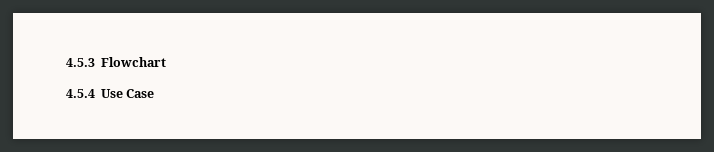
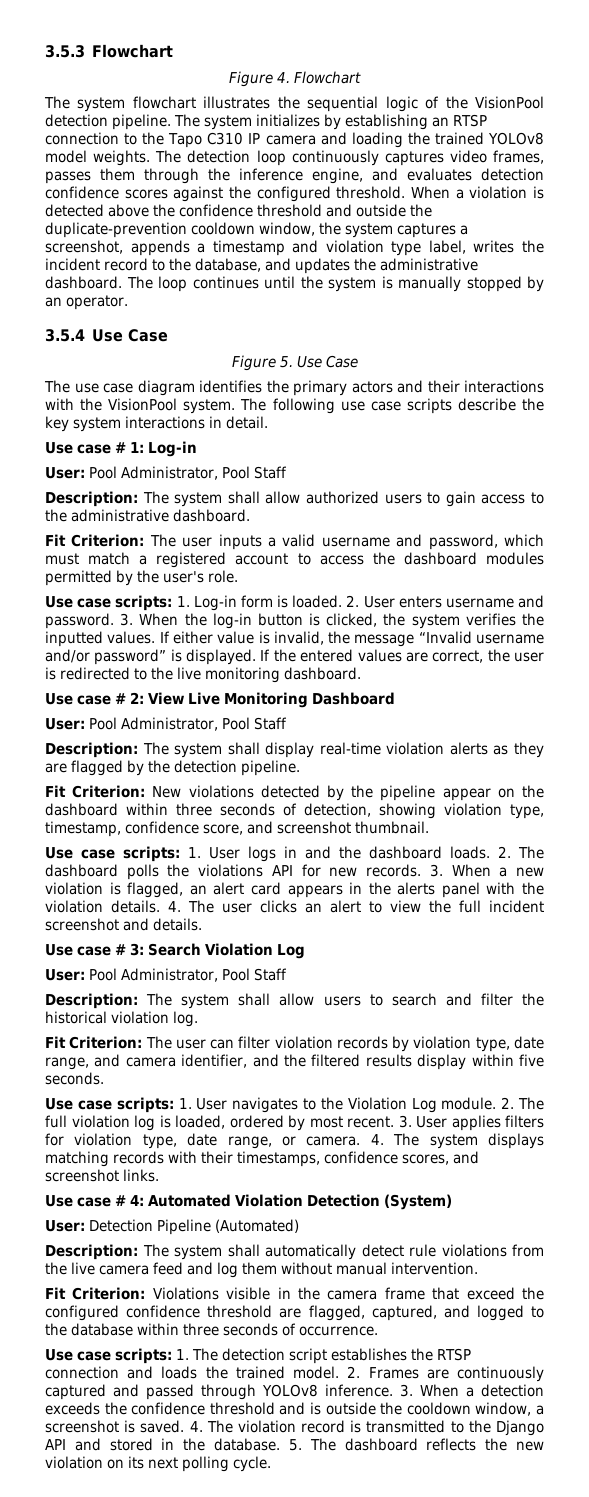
- 4.5.3 Flowchart
- 4.5.4 Use Case
+ 3.5.3 Flowchart
+ Figure 4. Flowchart
+ The system flowchart illustrates the sequential logic of the VisionPool detection pipeline. The system initializes by establishing an RTSP connection to the Tapo C310 IP camera and loading the trained YOLOv8 model weights. The detection loop continuously captures video frames, passes them through the inference engine, and evaluates detection confidence scores against the configured threshold. When a violation is detected above the confidence threshold and outside the duplicate-prevention cooldown window, the system captures a screenshot, appends a timestamp and violation type label, writes the incident record to the database, and updates the administrative dashboard. The loop continues until the system is manually stopped by an operator.
+ 3.5.4 Use Case
+ Figure 5. Use Case
+ The use case diagram identifies the primary actors and their interactions with the VisionPool system. The following use case scripts describe the key system interactions in detail.
+ Use case # 1: Log-in
+ User: Pool Administrator, Pool Staff
+ Description: The system shall allow authorized users to gain access to the administrative dashboard.
+ Fit Criterion: The user inputs a valid username and password, which must match a registered account to access the dashboard modules permitted by the user's role.
+ Use case scripts: 1. Log-in form is loaded. 2. User enters username and password. 3. When the log-in button is clicked, the system verifies the inputted values. If either value is invalid, the message “Invalid username and/or password” is displayed. If the entered values are correct, the user is redirected to the live monitoring dashboard.
+ Use case # 2: View Live Monitoring Dashboard
+ User: Pool Administrator, Pool Staff
+ Description: The system shall display real-time violation alerts as they are flagged by the detection pipeline.
+ Fit Criterion: New violations detected by the pipeline appear on the dashboard within three seconds of detection, showing violation type, timestamp, confidence score, and screenshot thumbnail.
+ Use case scripts: 1. User logs in and the dashboard loads. 2. The dashboard polls the violations API for new records. 3. When a new violation is flagged, an alert card appears in the alerts panel with the violation details. 4. The user clicks an alert to view the full incident screenshot and details.
+ Use case # 3: Search Violation Log
+ User: Pool Administrator, Pool Staff
+ Description: The system shall allow users to search and filter the historical violation log.
+ Fit Criterion: The user can filter violation records by violation type, date range, and camera identifier, and the filtered results display within five seconds.
+ Use case scripts: 1. User navigates to the Violation Log module. 2. The full violation log is loaded, ordered by most recent. 3. User applies filters for violation type, date range, or camera. 4. The system displays matching records with their timestamps, confidence scores, and screenshot links.
+ Use case # 4: Automated Violation Detection (System)
+ User: Detection Pipeline (Automated)
+ Description: The system shall automatically detect rule violations from the live camera feed and log them without manual intervention.
+ Fit Criterion: Violations visible in the camera frame that exceed the configured confidence threshold are flagged, captured, and logged to the database within three seconds of occurrence.
+ Use case scripts: 1. The detection script establishes the RTSP connection and loads the trained model. 2. Frames are continuously captured and passed through YOLOv8 inference. 3. When a detection exceeds the confidence threshold and is outside the cooldown window, a screenshot is saved. 4. The violation record is transmitted to the Django API and stored in the database. 5. The dashboard reflects the new violation on its next polling cycle.

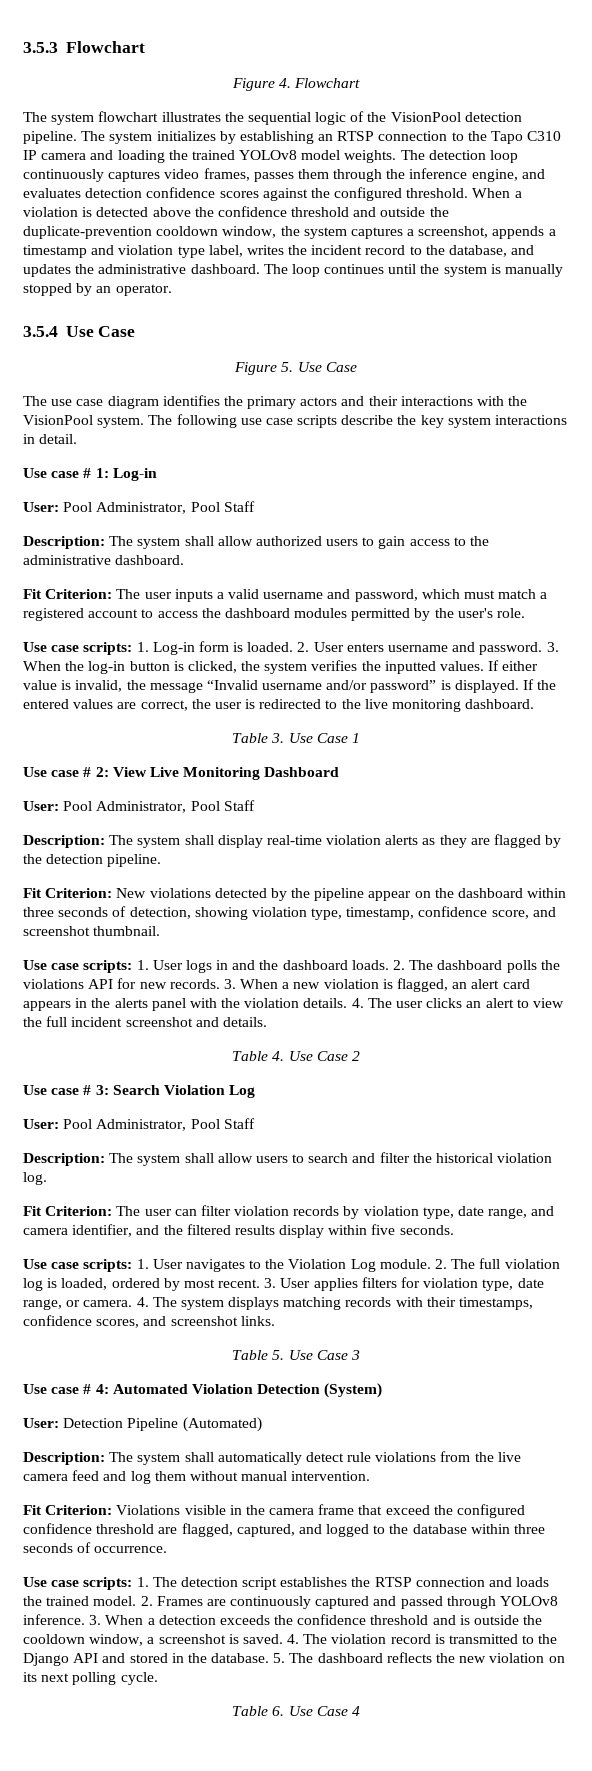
+ Table 3. Use Case 1
+ Table 4. Use Case 2
+ Table 5. Use Case 3
+ Table 6. Use Case 4

